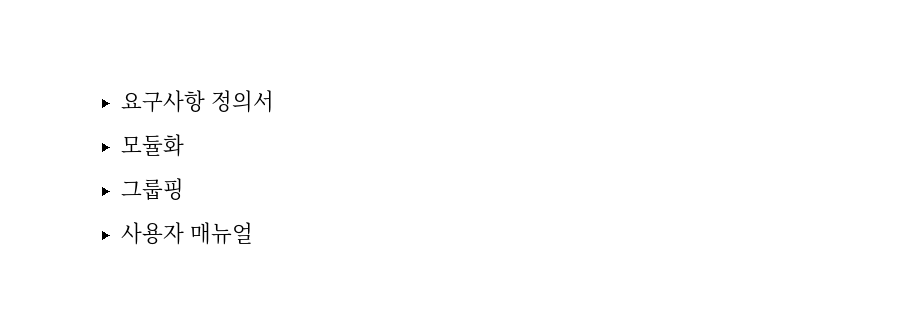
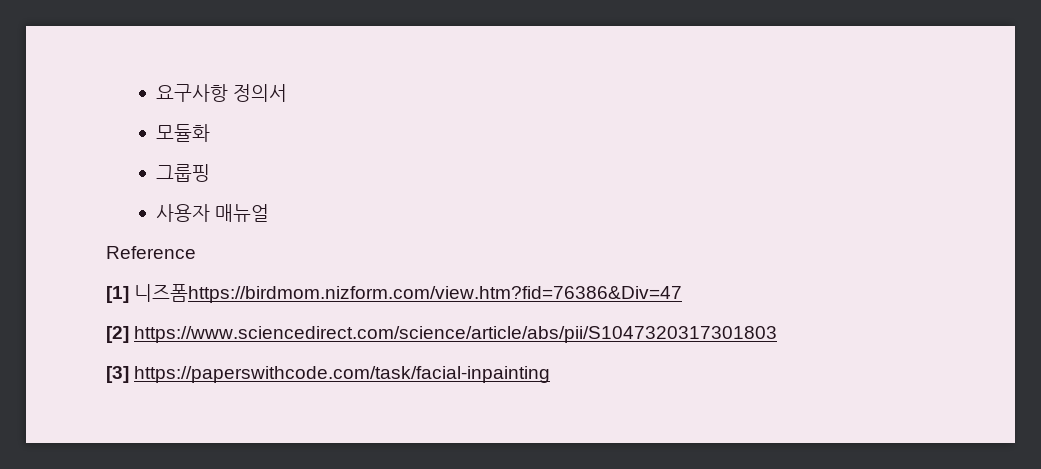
+ Reference
+ [1] 니즈폼https://birdmom.nizform.com/view.htm?fid=76386&Div=47
+ [2] https://www.sciencedirect.com/science/article/abs/pii/S1047320317301803
+ [3] https://paperswithcode.com/task/facial-inpainting

